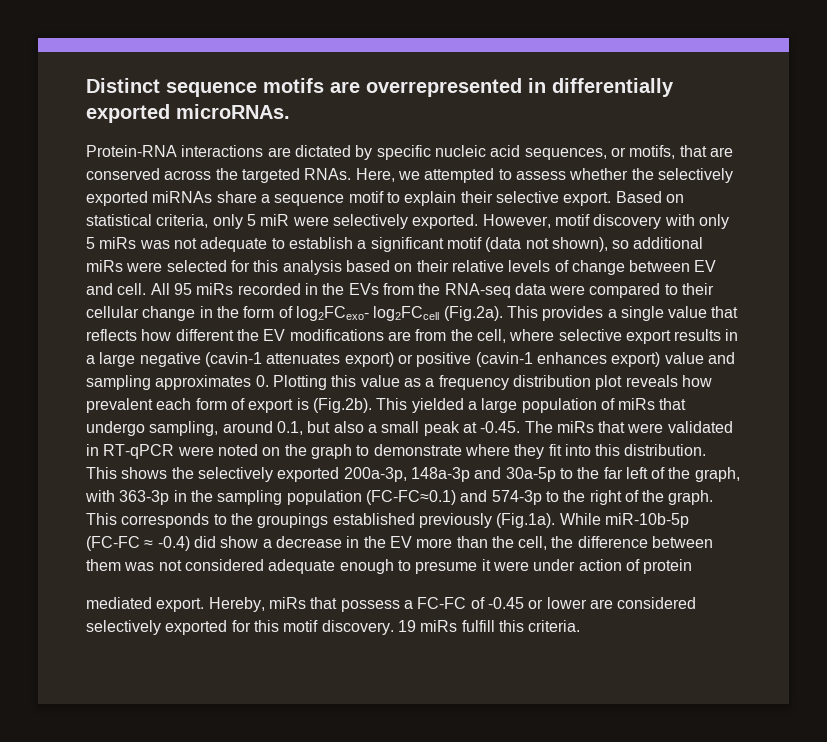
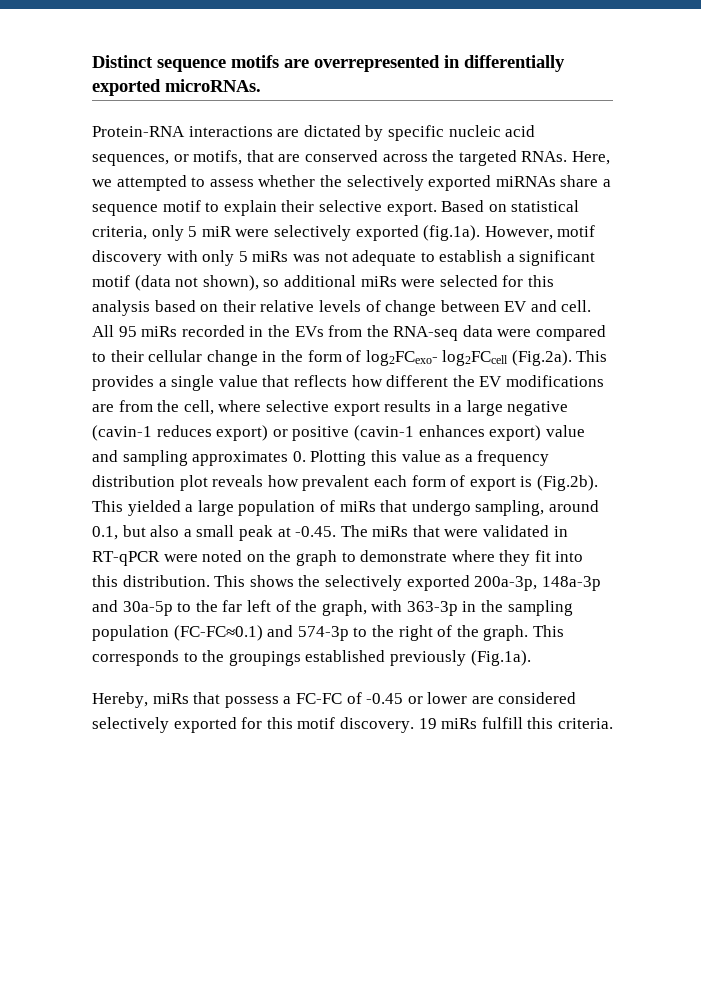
- Based on statistical criteria, only 5 miR were selectively exported. However, motif discovery with only 5 miRs was not adequate to establish a significant motif (data not shown), so additional miRs were selected for this analysis based on their relative levels of change between EV and cell.
+ Based on statistical criteria, only 5 miR were selectively exported (fig.1a). However, motif discovery with only 5 miRs was not adequate to establish a significant motif (data not shown), so additional miRs were selected for this analysis based on their relative levels of change between EV and cell.
- All 95 miRs recorded in the EVs from the RNA-seq data were compared to their cellular change in the form of log2FCexo- log2FCcell (Fig.2a). This provides a single value that reflects how different the EV modifications are from the cell, where selective export results in a large negative (cavin-1 attenuates export) or positive (cavin-1 enhances export) value and sampling approximates 0. Plotting this value as a frequency distribution plot reveals how prevalent each form of export is (Fig.2b). This yielded a large population of miRs that undergo sampling, around 0.1, but also a small peak at -0.45. The miRs that were validated in RT-qPCR were noted on the graph to demonstrate where they fit into this distribution.
+ All 95 miRs recorded in the EVs from the RNA-seq data were compared to their cellular change in the form of log2FCexo- log2FCcell (Fig.2a). This provides a single value that reflects how different the EV modifications are from the cell, where selective export results in a large negative (cavin-1 reduces export) or positive (cavin-1 enhances export) value and sampling approximates 0. Plotting this value as a frequency distribution plot reveals how prevalent each form of export is (Fig.2b). This yielded a large population of miRs that undergo sampling, around 0.1, but also a small peak at -0.45. The miRs that were validated in RT-qPCR were noted on the graph to demonstrate where they fit into this distribution.
- This corresponds to the groupings established previously (Fig.1a). While miR-10b-5p (FC-FC ≈ -0.4) did show a decrease in the EV more than the cell, the difference between them was not considered adequate enough to presume it were under action of protein
- mediated export. Hereby, miRs that possess a FC-FC of -0.45 or lower are considered selectively exported for this motif discovery.
+ This corresponds to the groupings established previously (Fig.1a).
+ Hereby, miRs that possess a FC-FC of -0.45 or lower are considered selectively exported for this motif discovery.

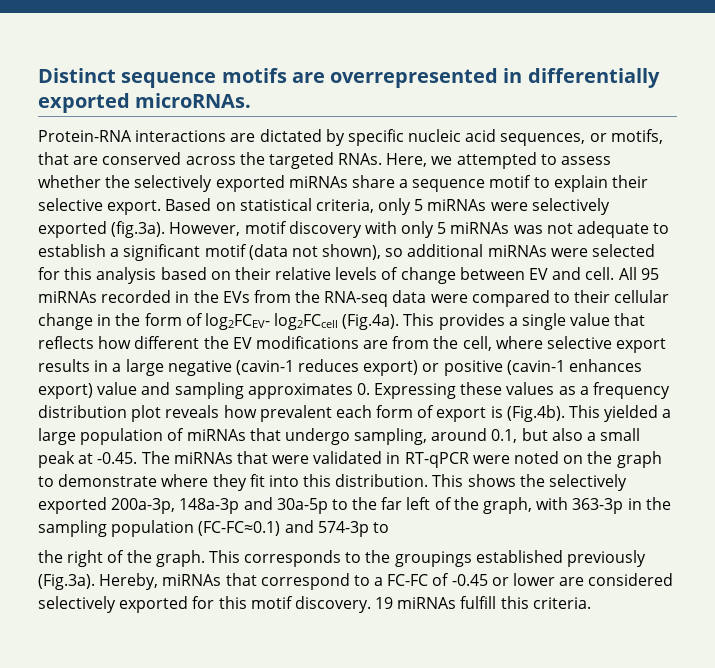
- Based on statistical criteria, only 5 miR were selectively exported (fig.1a). However, motif discovery with only 5 miRs was not adequate to establish a significant motif (data not shown), so additional miRs were selected for this analysis based on their relative levels of change between EV and cell.
+ Based on statistical criteria, only 5 miRNAs were selectively exported (fig.3a). However, motif discovery with only 5 miRNAs was not adequate to establish a significant motif (data not shown), so additional miRNAs were selected for this analysis based on their relative levels of change between EV and cell.
- All 95 miRs recorded in the EVs from the RNA-seq data were compared to their cellular change in the form of log2FCexo- log2FCcell (Fig.2a). This provides a single value that reflects how different the EV modifications are from the cell, where selective export results in a large negative (cavin-1 reduces export) or positive (cavin-1 enhances export) value and sampling approximates 0. Plotting this value as a frequency distribution plot reveals how prevalent each form of export is (Fig.2b). This yielded a large population of miRs that undergo sampling, around 0.1, but also a small peak at -0.45. The miRs that were validated in RT-qPCR were noted on the graph to demonstrate where they fit into this distribution.
+ All 95 miRNAs recorded in the EVs from the RNA-seq data were compared to their cellular change in the form of log2FCEV- log2FCcell (Fig.4a). This provides a single value that reflects how different the EV modifications are from the cell, where selective export results in a large negative (cavin-1 reduces export) or positive (cavin-1 enhances export) value and sampling approximates 0. Expressing these values as a frequency distribution plot reveals how prevalent each form of export is (Fig.4b). This yielded a large population of miRNAs that undergo sampling, around 0.1, but also a small peak at -0.45. The miRNAs that were validated in RT-qPCR were noted on the graph to demonstrate where they fit into this distribution.
- This shows the selectively exported 200a-3p, 148a-3p and 30a-5p to the far left of the graph, with 363-3p in the sampling population (FC-FC≈0.1) and 574-3p to the right of the graph.
+ This shows the selectively exported 200a-3p, 148a-3p and 30a-5p to the far left of the graph, with 363-3p in the sampling population (FC-FC≈0.1) and 574-3p to
+ the right of the graph.
- This corresponds to the groupings established previously (Fig.1a).
- Hereby, miRs that possess a FC-FC of -0.45 or lower are considered selectively exported for this motif discovery.
+ This corresponds to the groupings established previously (Fig.3a). Hereby, miRNAs that correspond to a FC-FC of -0.45 or lower are considered selectively exported for this motif discovery.
- 19 miRs fulfill this criteria.
+ 19 miRNAs fulfill this criteria.

